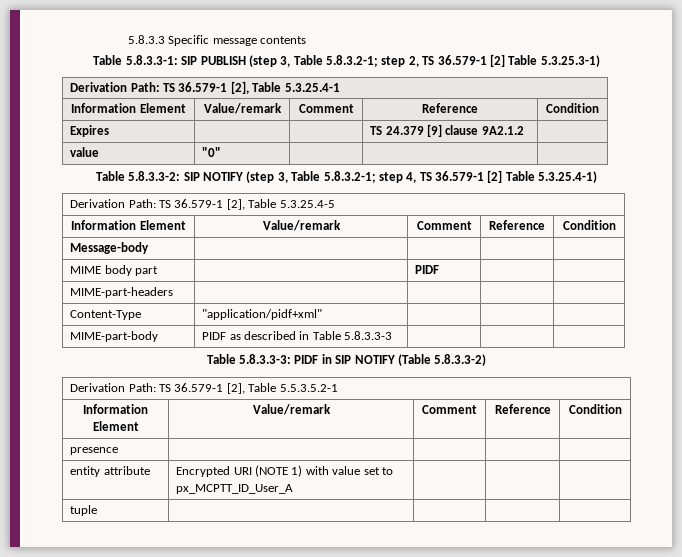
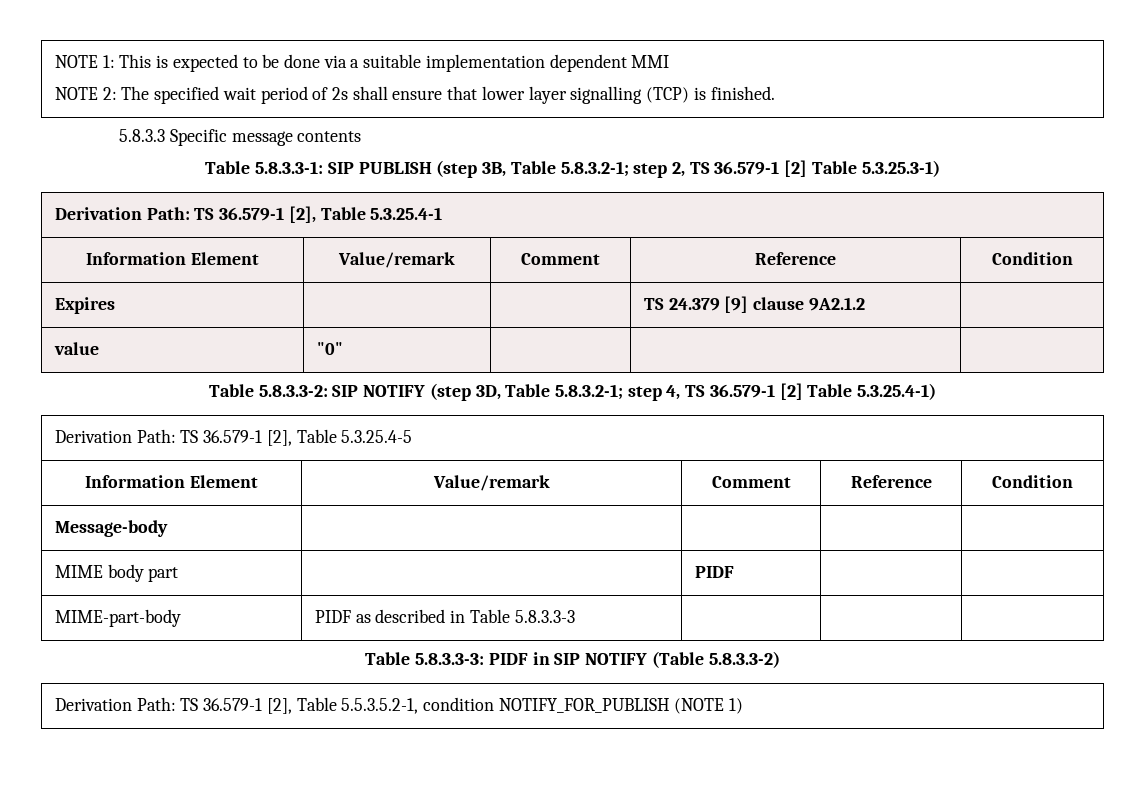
+ NOTE 1: This is expected to be done via a suitable implementation dependent MMI
+ NOTE 2: The specified wait period of 2s shall ensure that lower layer signalling (TCP) is finished.
- Table 5.8.3.3-1: SIP PUBLISH (step 3, Table 5.8.3.2-1; step 2, TS 36.579-1 [2] Table 5.3.25.3-1)
+ Table 5.8.3.3-1: SIP PUBLISH (step 3B, Table 5.8.3.2-1; step 2, TS 36.579-1 [2] Table 5.3.25.3-1)
- Table 5.8.3.3-2: SIP NOTIFY (step 3, Table 5.8.3.2-1; step 4, TS 36.579-1 [2] Table 5.3.25.4-1)
+ Table 5.8.3.3-2: SIP NOTIFY (step 3D, Table 5.8.3.2-1; step 4, TS 36.579-1 [2] Table 5.3.25.4-1)
- MIME-part-headers | | | |
- Content-Type | "application/pidf+xml" | | |
- Derivation Path: TS 36.579-1 [2], Table 5.5.3.5.2-1
- Information Element | Value/remark | Comment | Reference | Condition
- presence | | | |
- entity attribute | Encrypted URI (NOTE 1) with value set to px_MCPTT_ID_User_A | | |
- tuple | | | |
+ Derivation Path: TS 36.579-1 [2], Table 5.5.3.5.2-1, condition NOTIFY_FOR_PUBLISH (NOTE 1)

